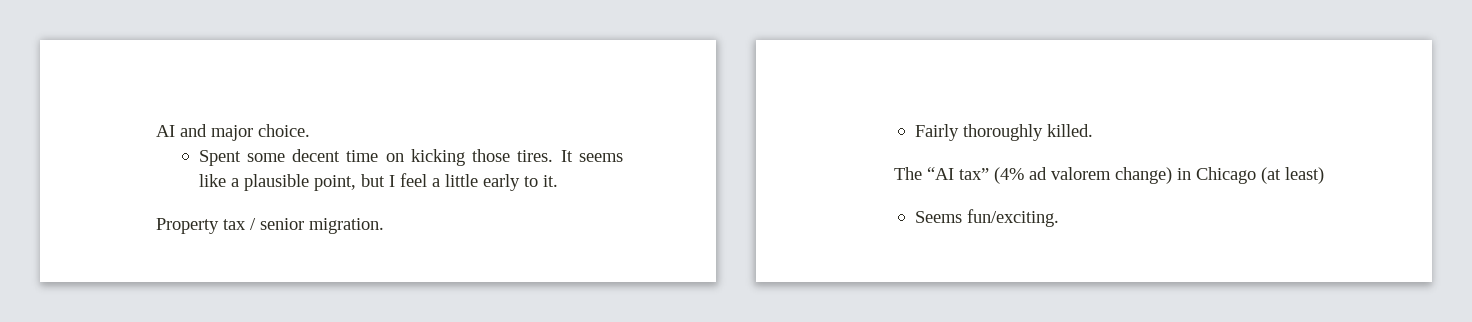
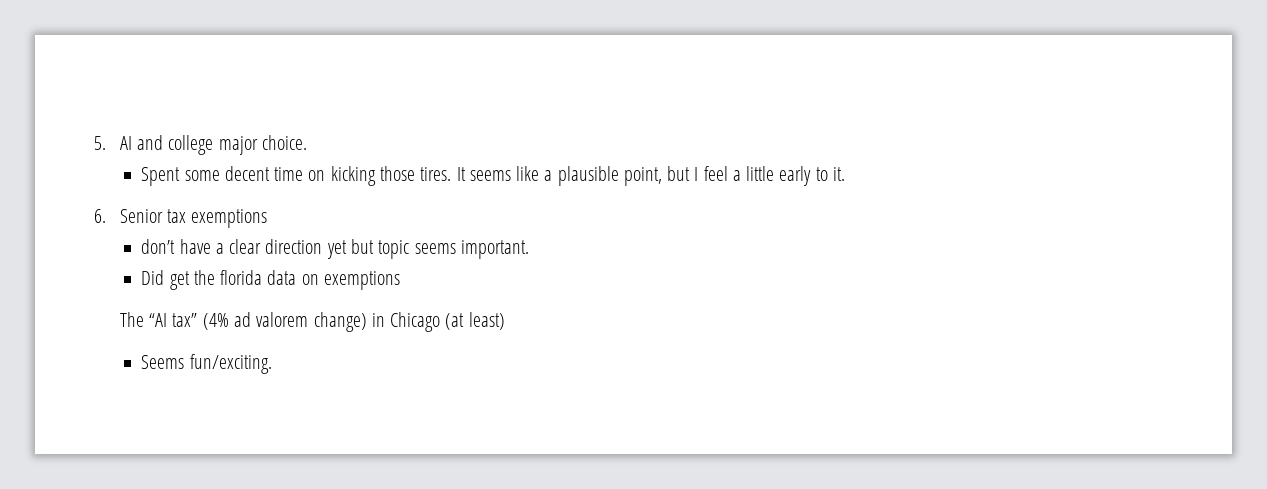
- AI and major choice.
+ 5. AI and college major choice.
- Property tax / senior migration.
- Fairly thoroughly killed.
+ 6. Senior tax exemptions
+ don’t have a clear direction yet but topic seems important.
+ Did get the florida data on exemptions

